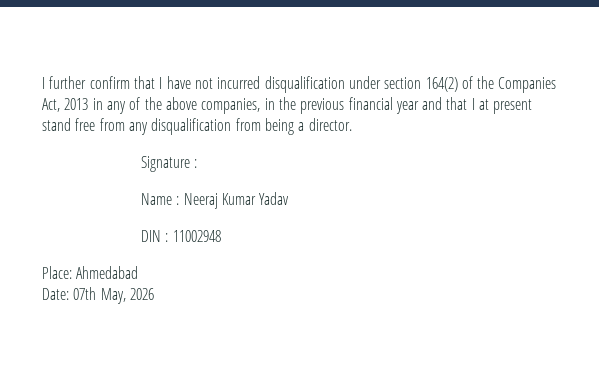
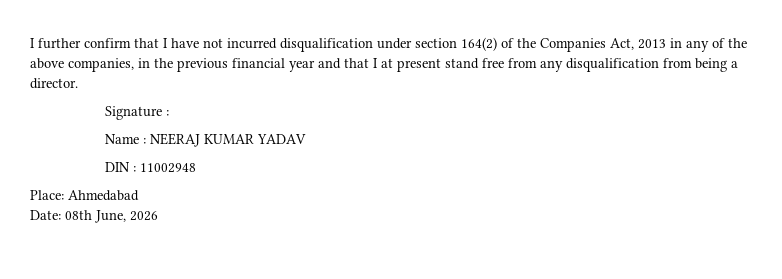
- Name : Neeraj Kumar Yadav
+ Name : NEERAJ KUMAR YADAV
- Date: 07th May, 2026
+ Date: 08th June, 2026

